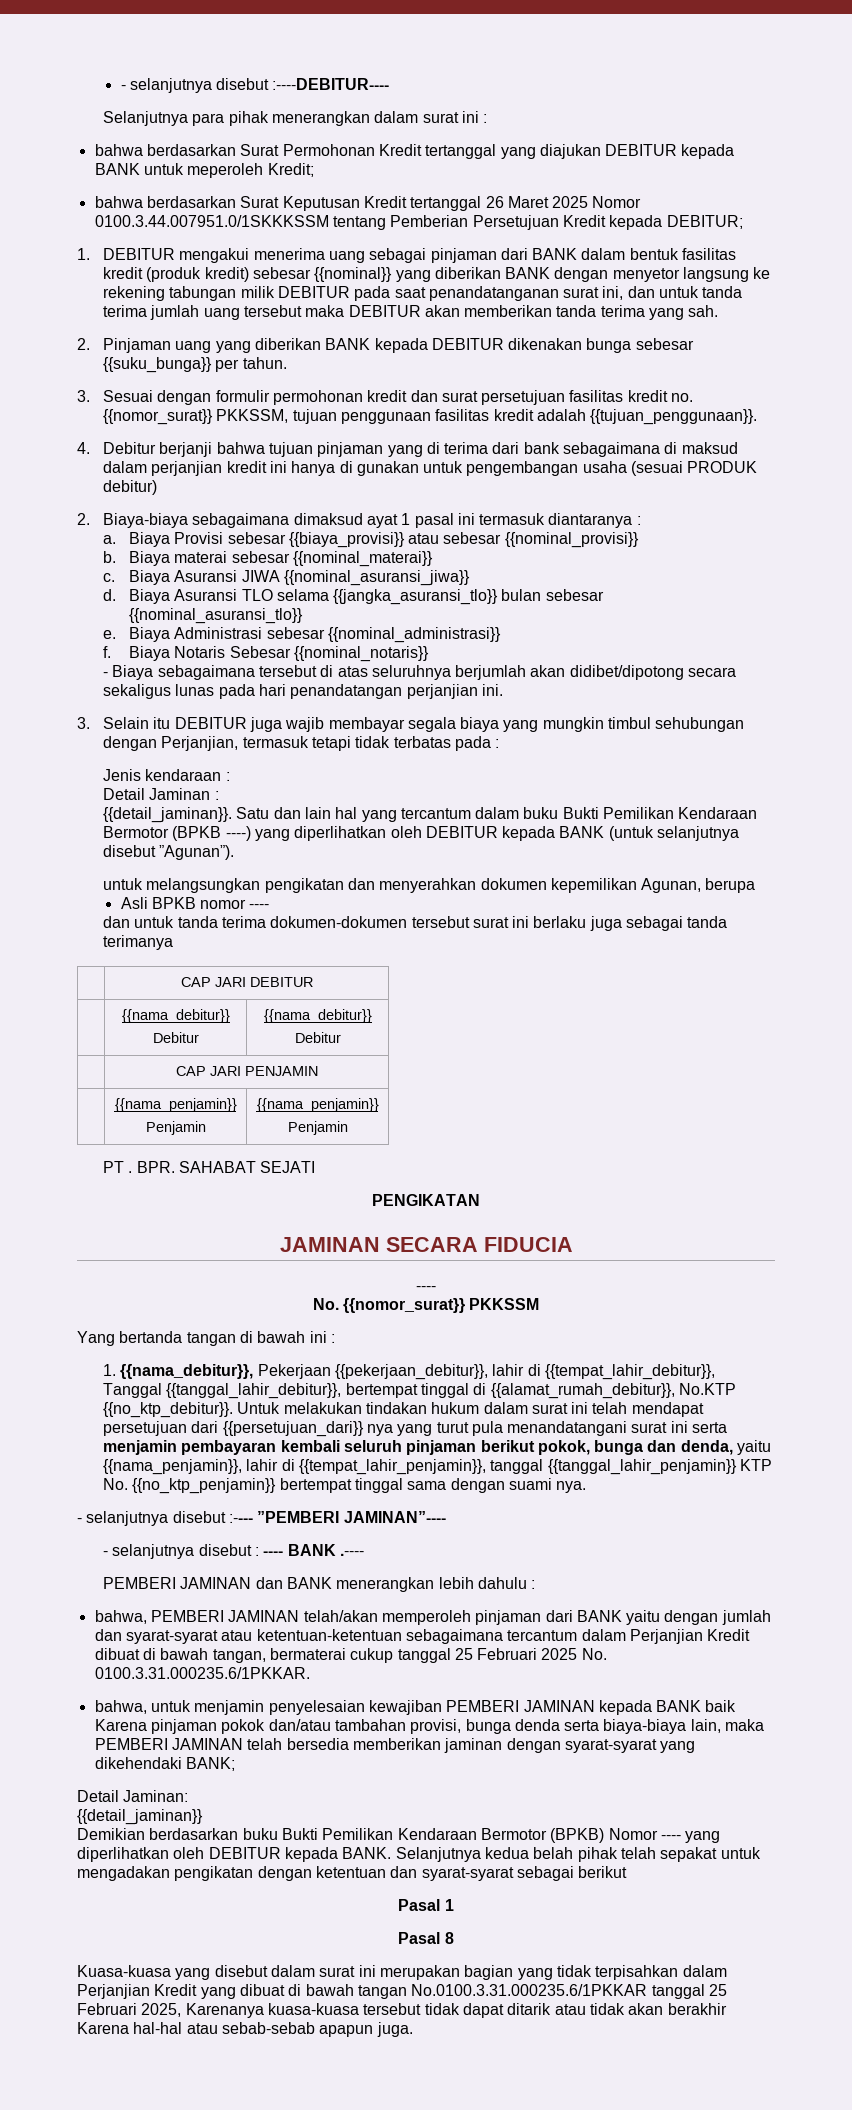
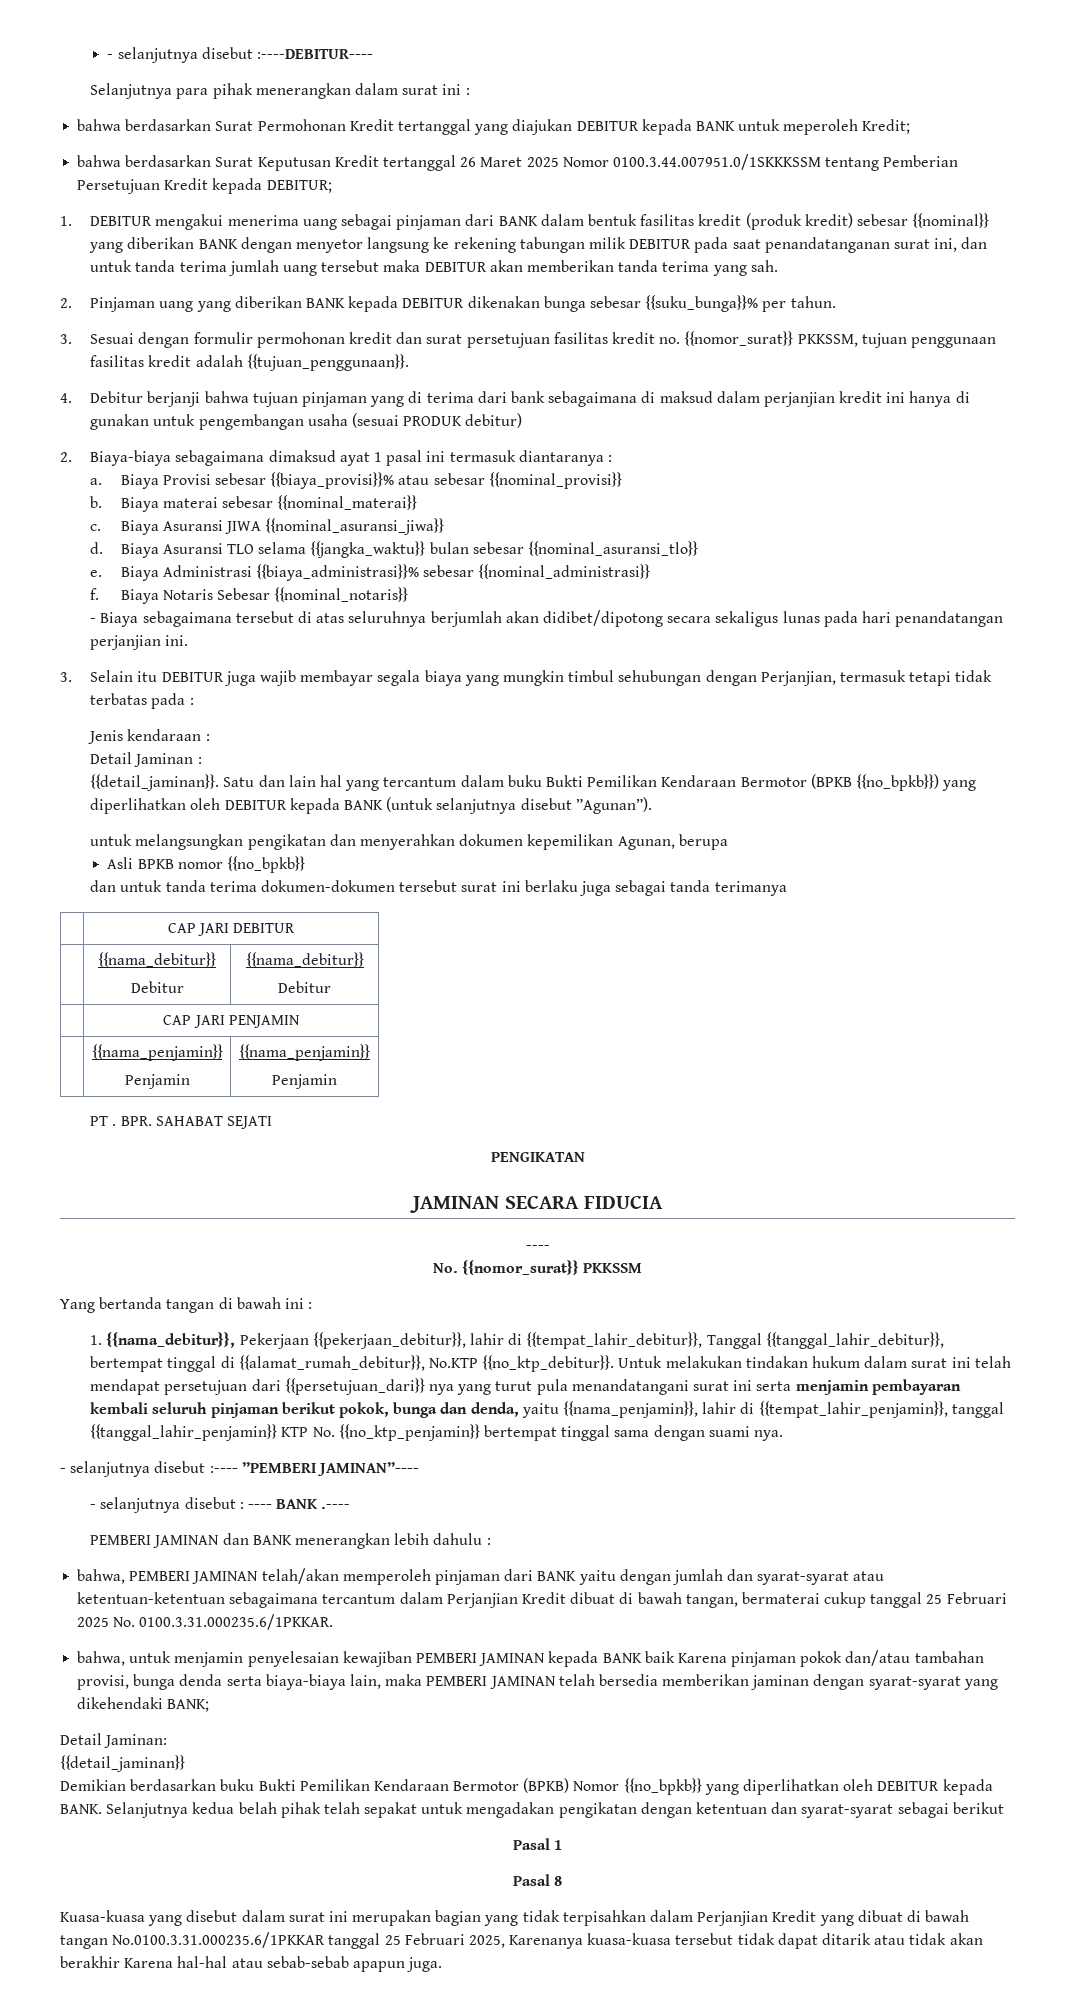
- 2. Pinjaman uang yang diberikan BANK kepada DEBITUR dikenakan bunga sebesar {{suku_bunga}} per tahun.
+ 2. Pinjaman uang yang diberikan BANK kepada DEBITUR dikenakan bunga sebesar {{suku_bunga}}% per tahun.
- Biaya Provisi sebesar {{biaya_provisi}} atau sebesar {{nominal_provisi}}
+ Biaya Provisi sebesar {{biaya_provisi}}% atau sebesar {{nominal_provisi}}
- Biaya Asuransi TLO selama {{jangka_asuransi_tlo}} bulan sebesar {{nominal_asuransi_tlo}}
+ Biaya Asuransi TLO selama {{jangka_waktu}} bulan sebesar {{nominal_asuransi_tlo}}
- Biaya Administrasi sebesar {{nominal_administrasi}}
+ Biaya Administrasi {{biaya_administrasi}}% sebesar {{nominal_administrasi}}
- Satu dan lain hal yang tercantum dalam buku Bukti Pemilikan Kendaraan Bermotor (BPKB ----) yang diperlihatkan oleh DEBITUR kepada BANK (untuk selanjutnya disebut ”Agunan”).
+ Satu dan lain hal yang tercantum dalam buku Bukti Pemilikan Kendaraan Bermotor (BPKB {{no_bpkb}}) yang diperlihatkan oleh DEBITUR kepada BANK (untuk selanjutnya disebut ”Agunan”).
- Asli BPKB nomor ----
+ Asli BPKB nomor {{no_bpkb}}
- Demikian berdasarkan buku Bukti Pemilikan Kendaraan Bermotor (BPKB) Nomor ---- yang diperlihatkan oleh DEBITUR kepada BANK.
+ Demikian berdasarkan buku Bukti Pemilikan Kendaraan Bermotor (BPKB) Nomor {{no_bpkb}} yang diperlihatkan oleh DEBITUR kepada BANK.

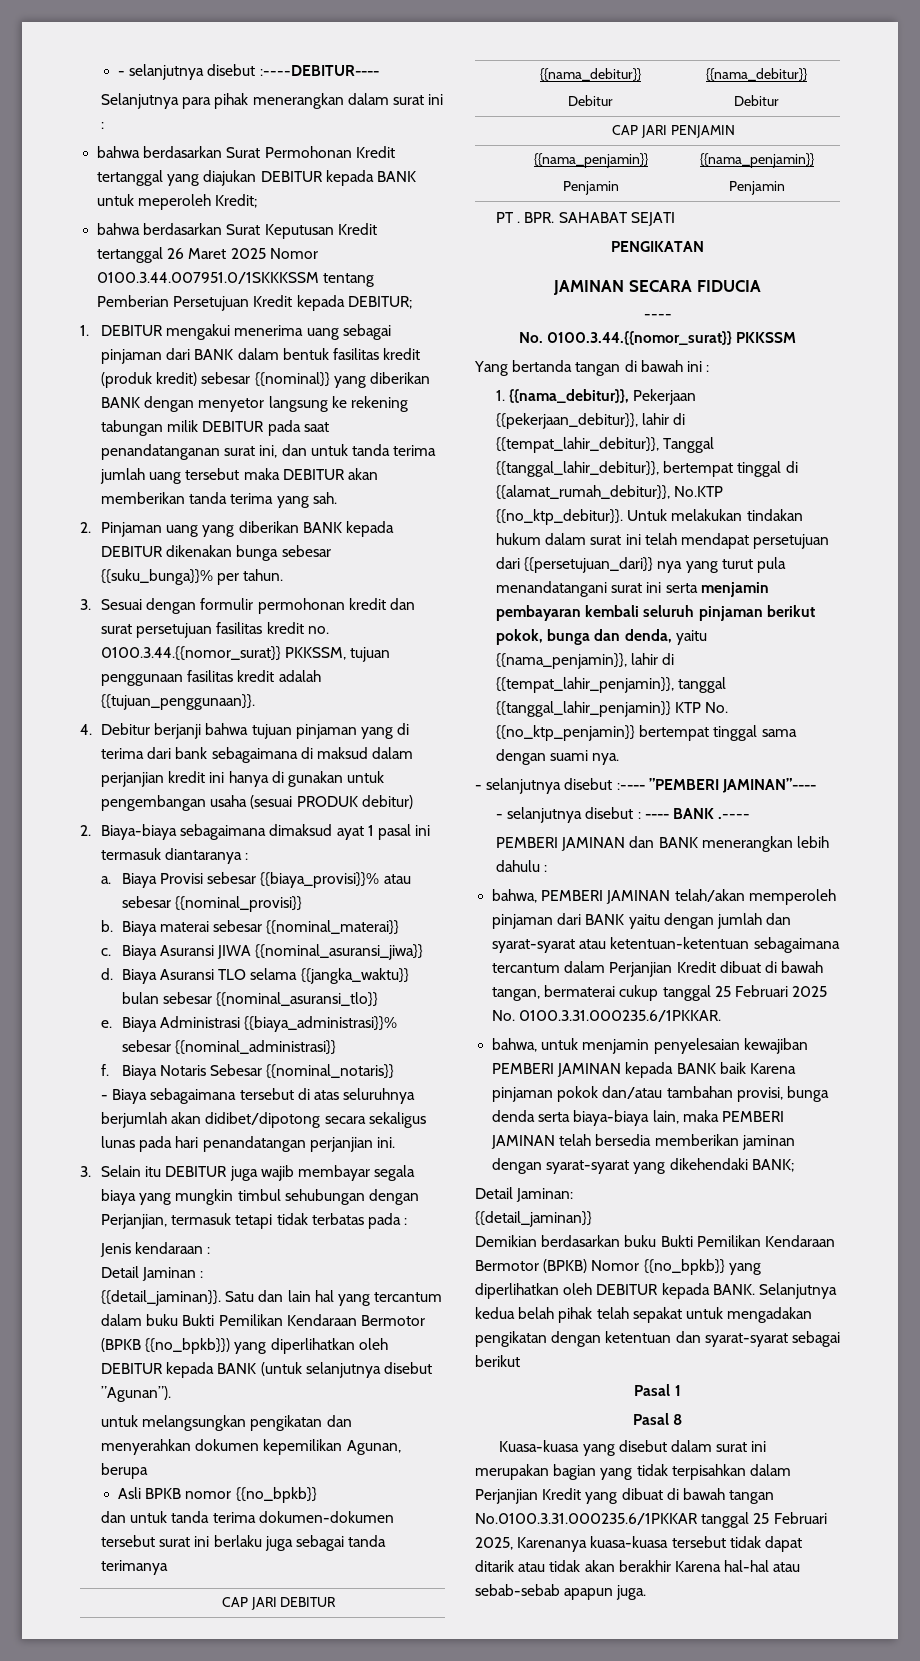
- 3. Sesuai dengan formulir permohonan kredit dan surat persetujuan fasilitas kredit no. {{nomor_surat}} PKKSSM, tujuan penggunaan fasilitas kredit adalah {{tujuan_penggunaan}}.
+ 3. Sesuai dengan formulir permohonan kredit dan surat persetujuan fasilitas kredit no. 0100.3.44.{{nomor_surat}} PKKSSM, tujuan penggunaan fasilitas kredit adalah {{tujuan_penggunaan}}.
- No. {{nomor_surat}} PKKSSM
+ No. 0100.3.44.{{nomor_surat}} PKKSSM

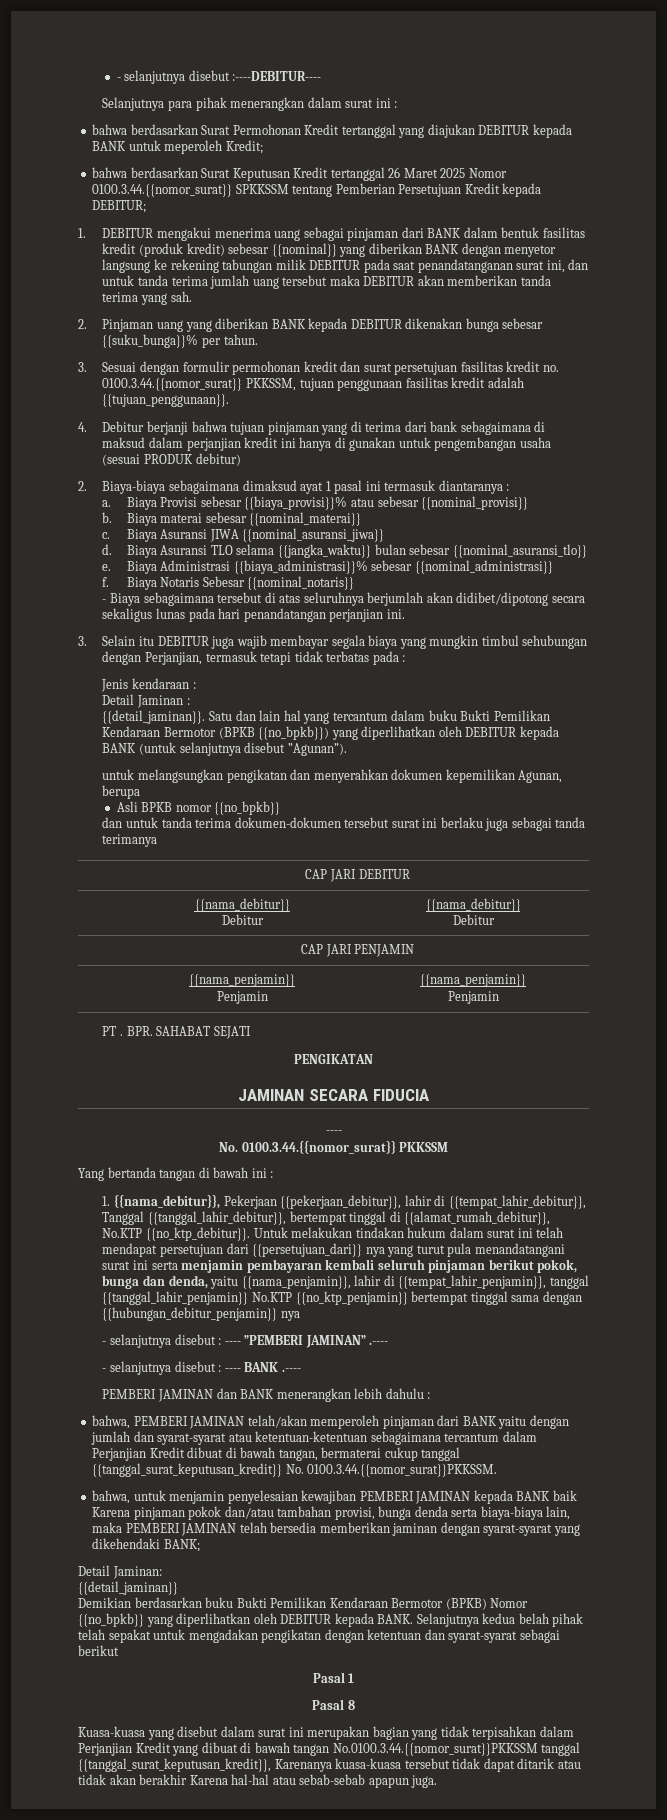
- bahwa berdasarkan Surat Keputusan Kredit tertanggal 26 Maret 2025 Nomor 0100.3.44.007951.0/1SKKKSSM tentang Pemberian Persetujuan Kredit kepada DEBITUR;
+ bahwa berdasarkan Surat Keputusan Kredit tertanggal 26 Maret 2025 Nomor 0100.3.44.{{nomor_surat}} SPKKSSM tentang Pemberian Persetujuan Kredit kepada DEBITUR;
- Untuk melakukan tindakan hukum dalam surat ini telah mendapat persetujuan dari {{persetujuan_dari}} nya yang turut pula menandatangani surat ini serta menjamin pembayaran kembali seluruh pinjaman berikut pokok, bunga dan denda, yaitu {{nama_penjamin}}, lahir di {{tempat_lahir_penjamin}}, tanggal {{tanggal_lahir_penjamin}} KTP No. {{no_ktp_penjamin}} bertempat tinggal sama dengan suami nya.
- - selanjutnya disebut :---- ”PEMBERI JAMINAN”----
+ Untuk melakukan tindakan hukum dalam surat ini telah mendapat persetujuan dari {{persetujuan_dari}} nya yang turut pula menandatangani surat ini serta menjamin pembayaran kembali seluruh pinjaman berikut pokok, bunga dan denda, yaitu {{nama_penjamin}}, lahir di {{tempat_lahir_penjamin}}, tanggal {{tanggal_lahir_penjamin}} No.KTP {{no_ktp_penjamin}} bertempat tinggal sama dengan {{hubungan_debitur_penjamin}} nya
+ - selanjutnya disebut : ---- ”PEMBERI JAMINAN” .----
- bahwa, PEMBERI JAMINAN telah/akan memperoleh pinjaman dari BANK yaitu dengan jumlah dan syarat-syarat atau ketentuan-ketentuan sebagaimana tercantum dalam Perjanjian Kredit dibuat di bawah tangan, bermaterai cukup tanggal 25 Februari 2025 No. 0100.3.31.000235.6/1PKKAR.
+ bahwa, PEMBERI JAMINAN telah/akan memperoleh pinjaman dari BANK yaitu dengan jumlah dan syarat-syarat atau ketentuan-ketentuan sebagaimana tercantum dalam Perjanjian Kredit dibuat di bawah tangan, bermaterai cukup tanggal {{tanggal_surat_keputusan_kredit}} No. 0100.3.44.{{nomor_surat}}PKKSSM.
- Kuasa-kuasa yang disebut dalam surat ini merupakan bagian yang tidak terpisahkan dalam Perjanjian Kredit yang dibuat di bawah tangan No.0100.3.31.000235.6/1PKKAR tanggal 25 Februari 2025, Karenanya kuasa-kuasa tersebut tidak dapat ditarik atau tidak akan berakhir Karena hal-hal atau sebab-sebab apapun juga.
+ Kuasa-kuasa yang disebut dalam surat ini merupakan bagian yang tidak terpisahkan dalam Perjanjian Kredit yang dibuat di bawah tangan No.0100.3.44.{{nomor_surat}}PKKSSM tanggal {{tanggal_surat_keputusan_kredit}}, Karenanya kuasa-kuasa tersebut tidak dapat ditarik atau tidak akan berakhir Karena hal-hal atau sebab-sebab apapun juga.

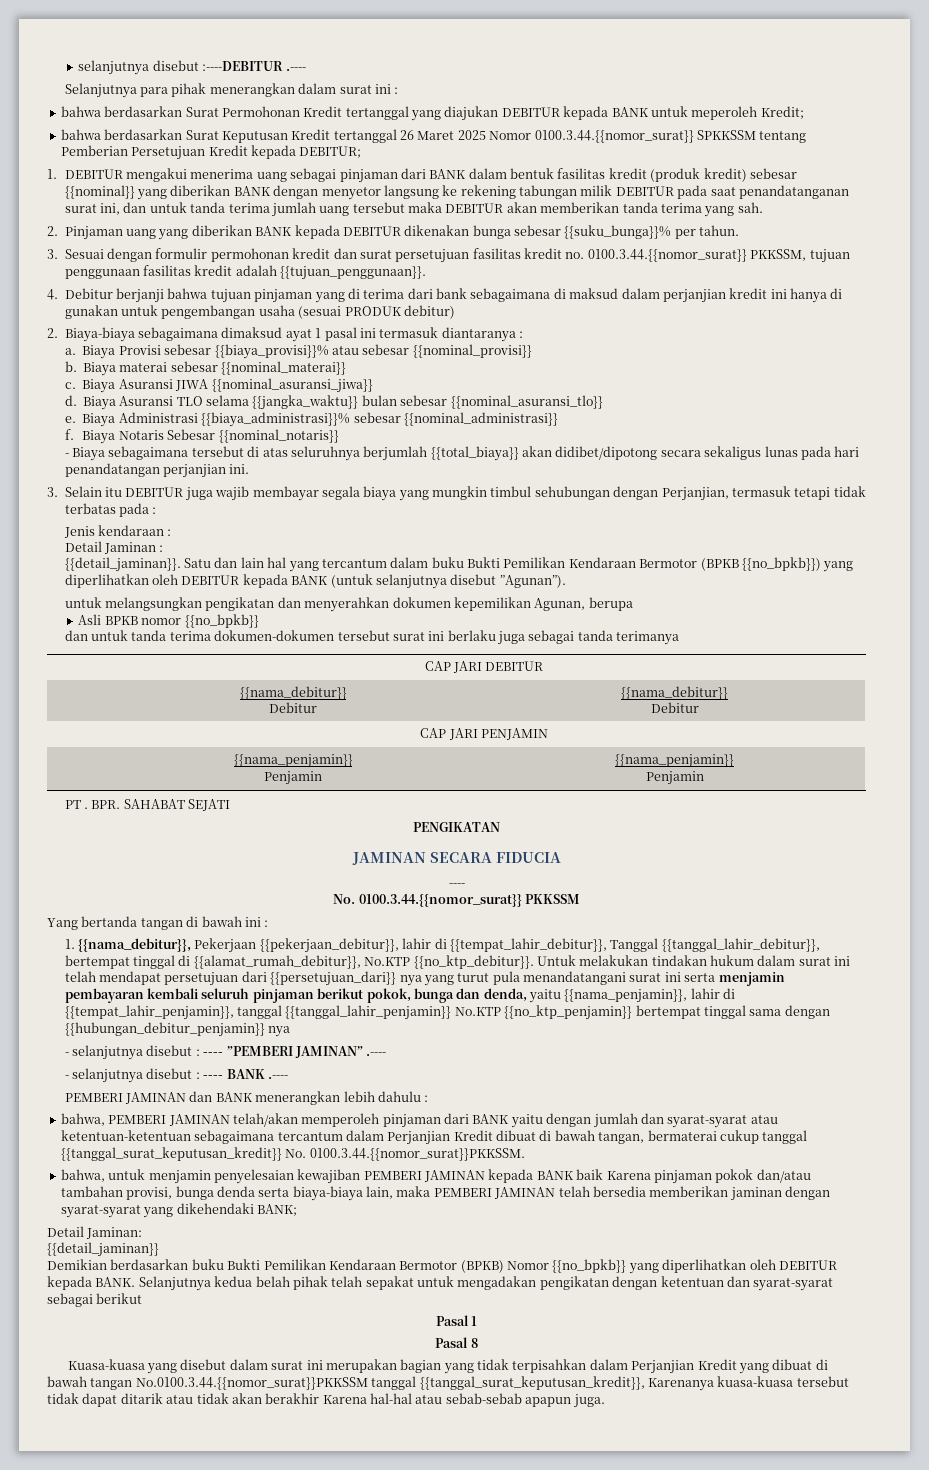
- - selanjutnya disebut :----DEBITUR----
+ selanjutnya disebut :----DEBITUR .----
- - Biaya sebagaimana tersebut di atas seluruhnya berjumlah akan didibet/dipotong secara sekaligus lunas pada hari penandatangan perjanjian ini.
+ - Biaya sebagaimana tersebut di atas seluruhnya berjumlah {{total_biaya}} akan didibet/dipotong secara sekaligus lunas pada hari penandatangan perjanjian ini.

